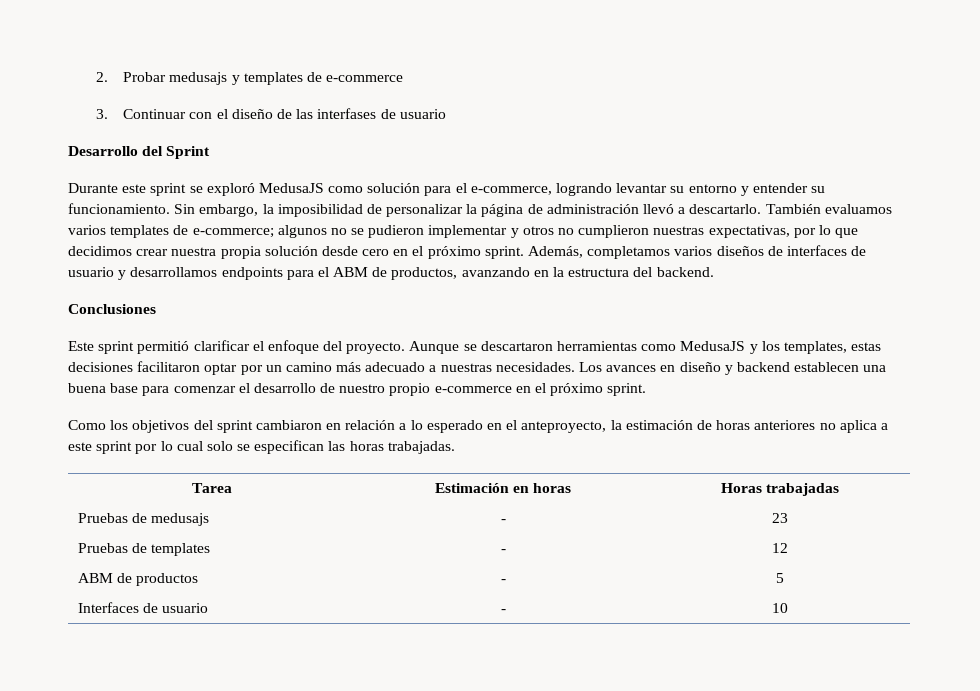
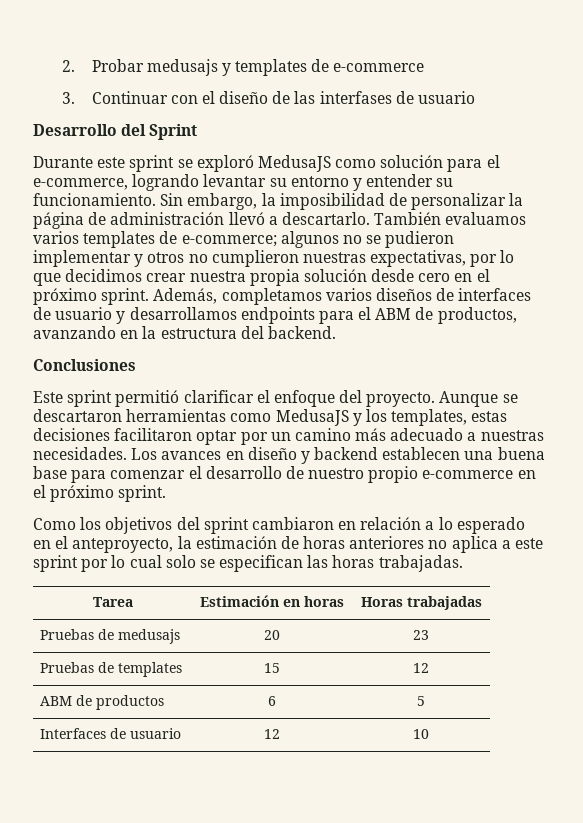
- Pruebas de medusajs | - | 23
+ Pruebas de medusajs | 20 | 23
- Pruebas de templates | - | 12
+ Pruebas de templates | 15 | 12
- ABM de productos | - | 5
+ ABM de productos | 6 | 5
- Interfaces de usuario | - | 10
+ Interfaces de usuario | 12 | 10

